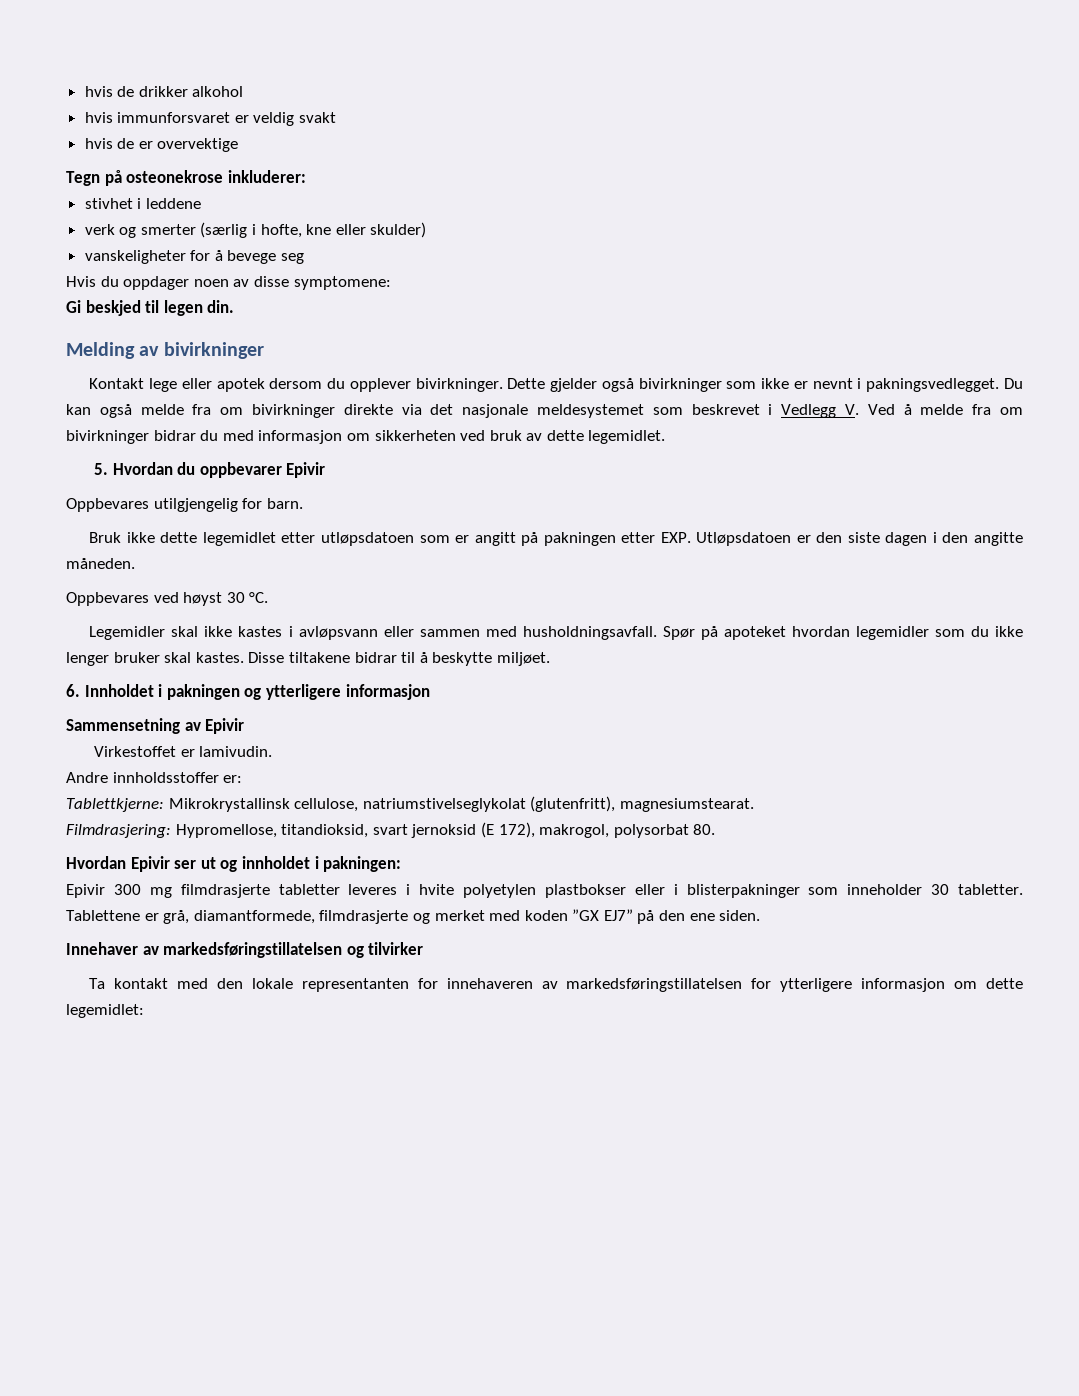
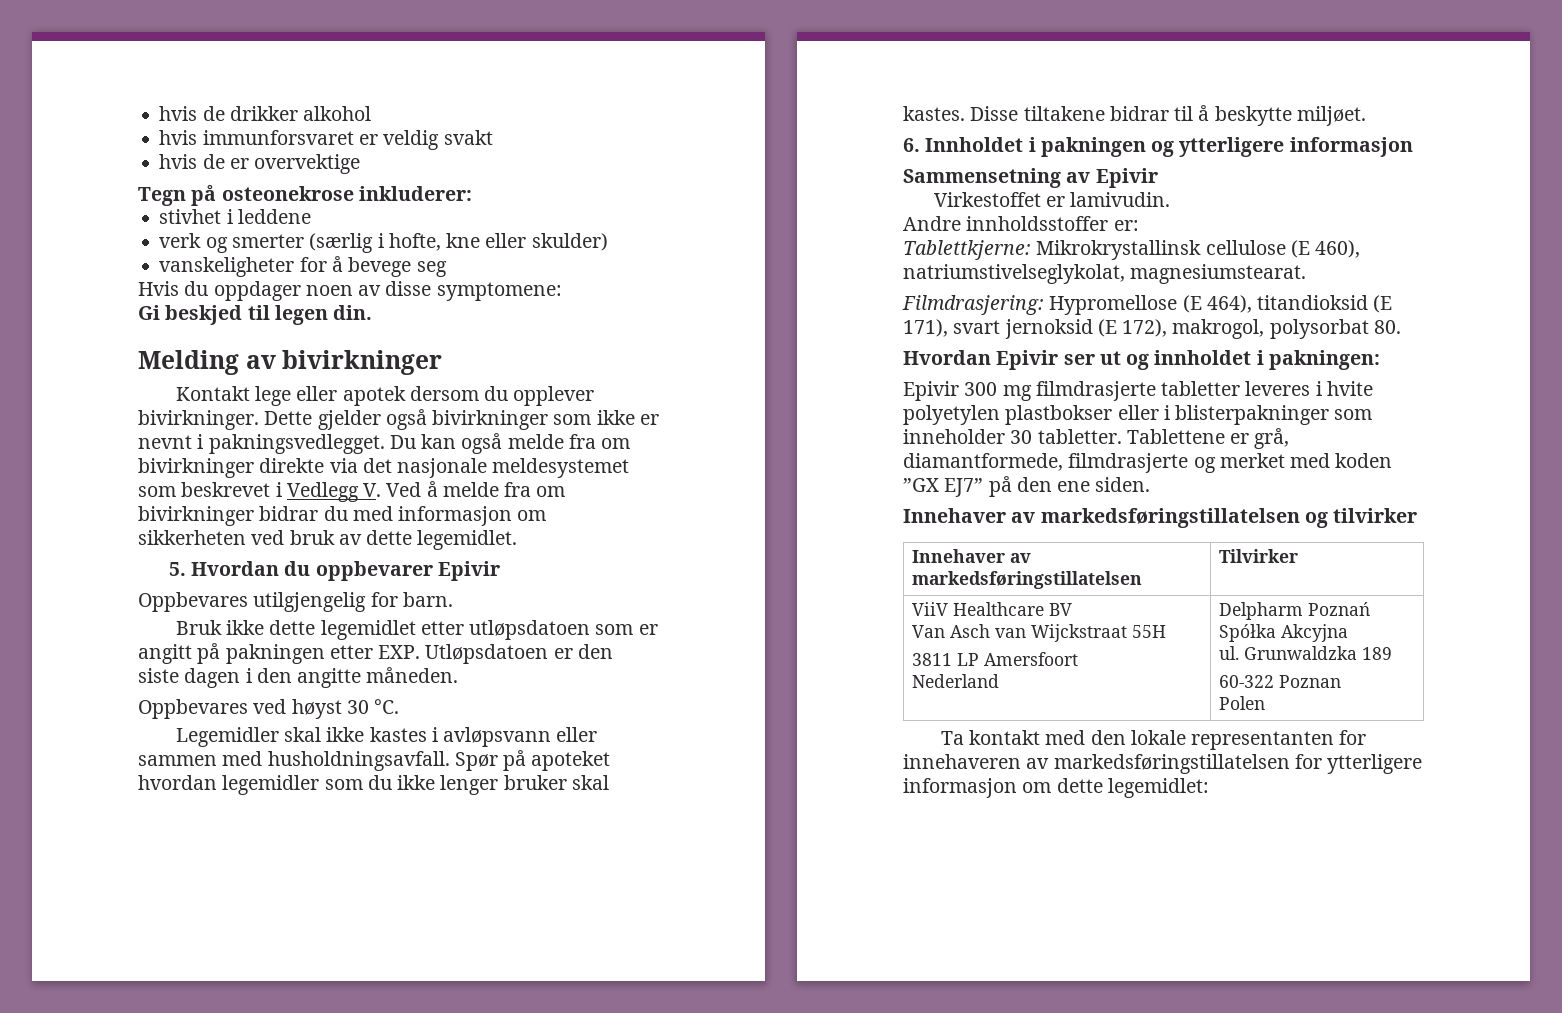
- Tablettkjerne: Mikrokrystallinsk cellulose, natriumstivelseglykolat (glutenfritt), magnesiumstearat.
- Filmdrasjering: Hypromellose, titandioksid, svart jernoksid (E 172), makrogol, polysorbat 80.
+ Tablettkjerne: Mikrokrystallinsk cellulose (E 460), natriumstivelseglykolat, magnesiumstearat.
+ Filmdrasjering: Hypromellose (E 464), titandioksid (E 171), svart jernoksid (E 172), makrogol, polysorbat 80.
+ Innehaver av markedsføringstillatelsen | Tilvirker
+ ViiV Healthcare BV
+ Van Asch van Wijckstraat 55H
+ 3811 LP Amersfoort
+ Nederland | Delpharm Poznań Spółka Akcyjna
+ ul. Grunwaldzka 189
+ 60-322 Poznan
+ Polen

